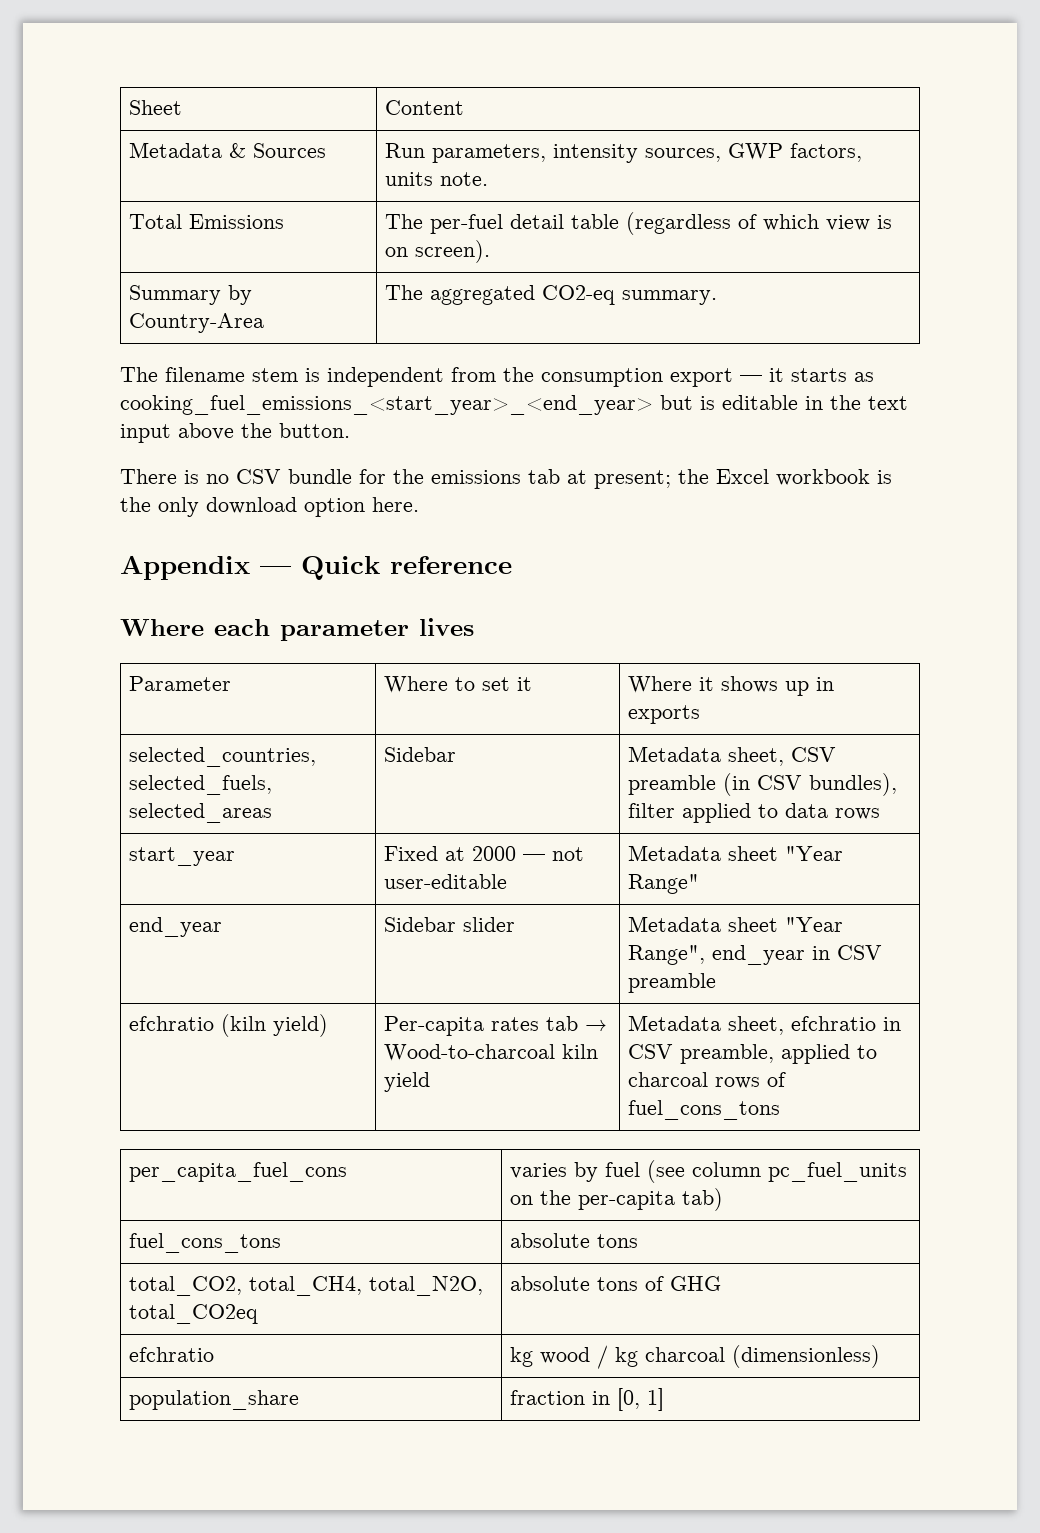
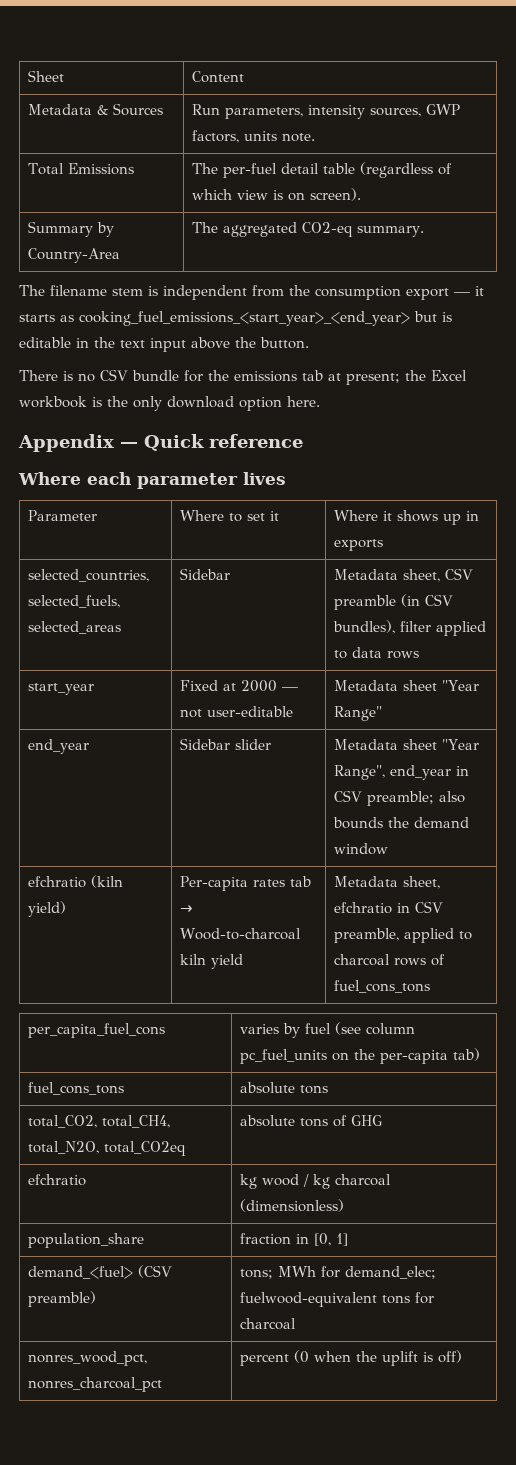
- end_year | Sidebar slider | Metadata sheet "Year Range", end_year in CSV preamble
+ end_year | Sidebar slider | Metadata sheet "Year Range", end_year in CSV preamble; also bounds the demand window
+ demand_<fuel> (CSV preamble) | tons; MWh for demand_elec; fuelwood-equivalent tons for charcoal
+ nonres_wood_pct, nonres_charcoal_pct | percent (0 when the uplift is off)

